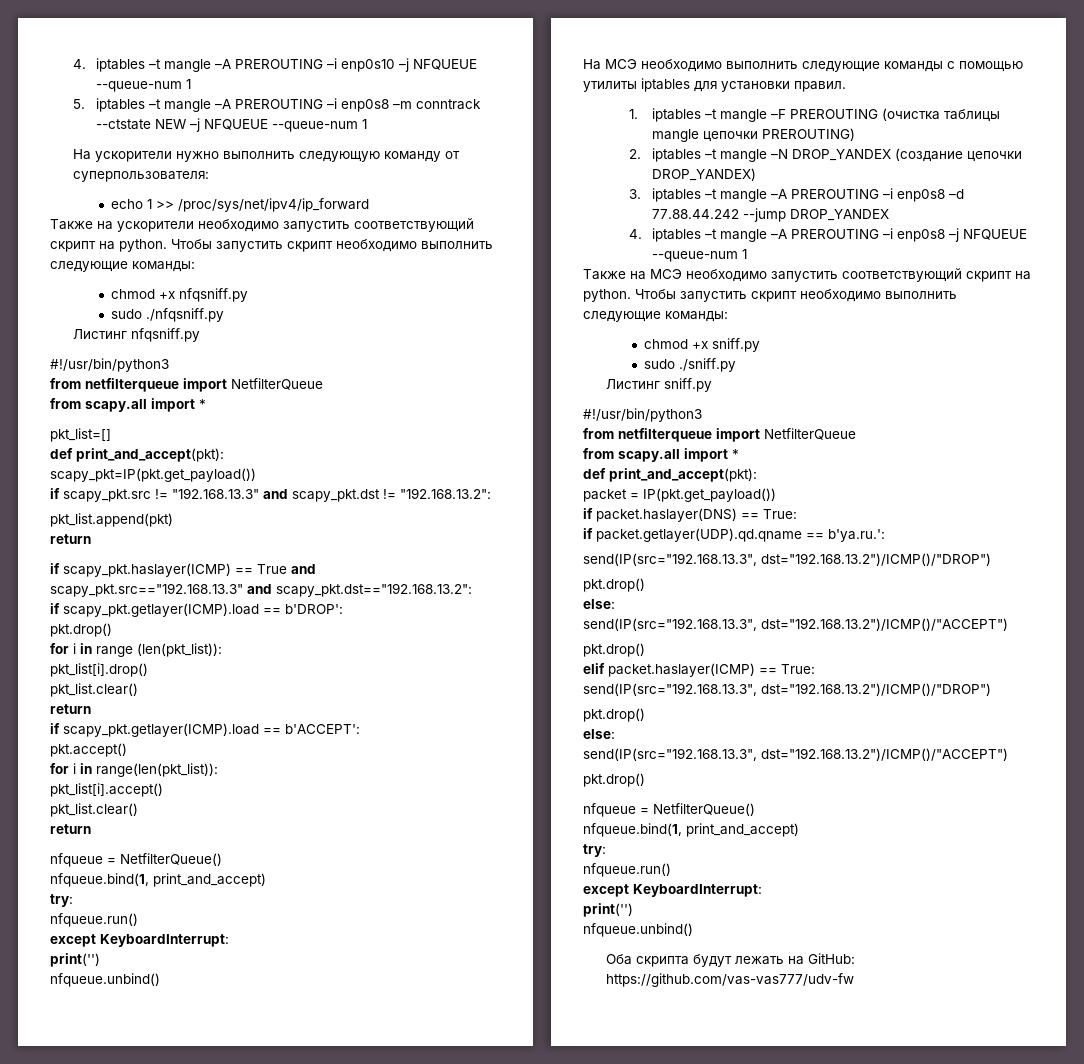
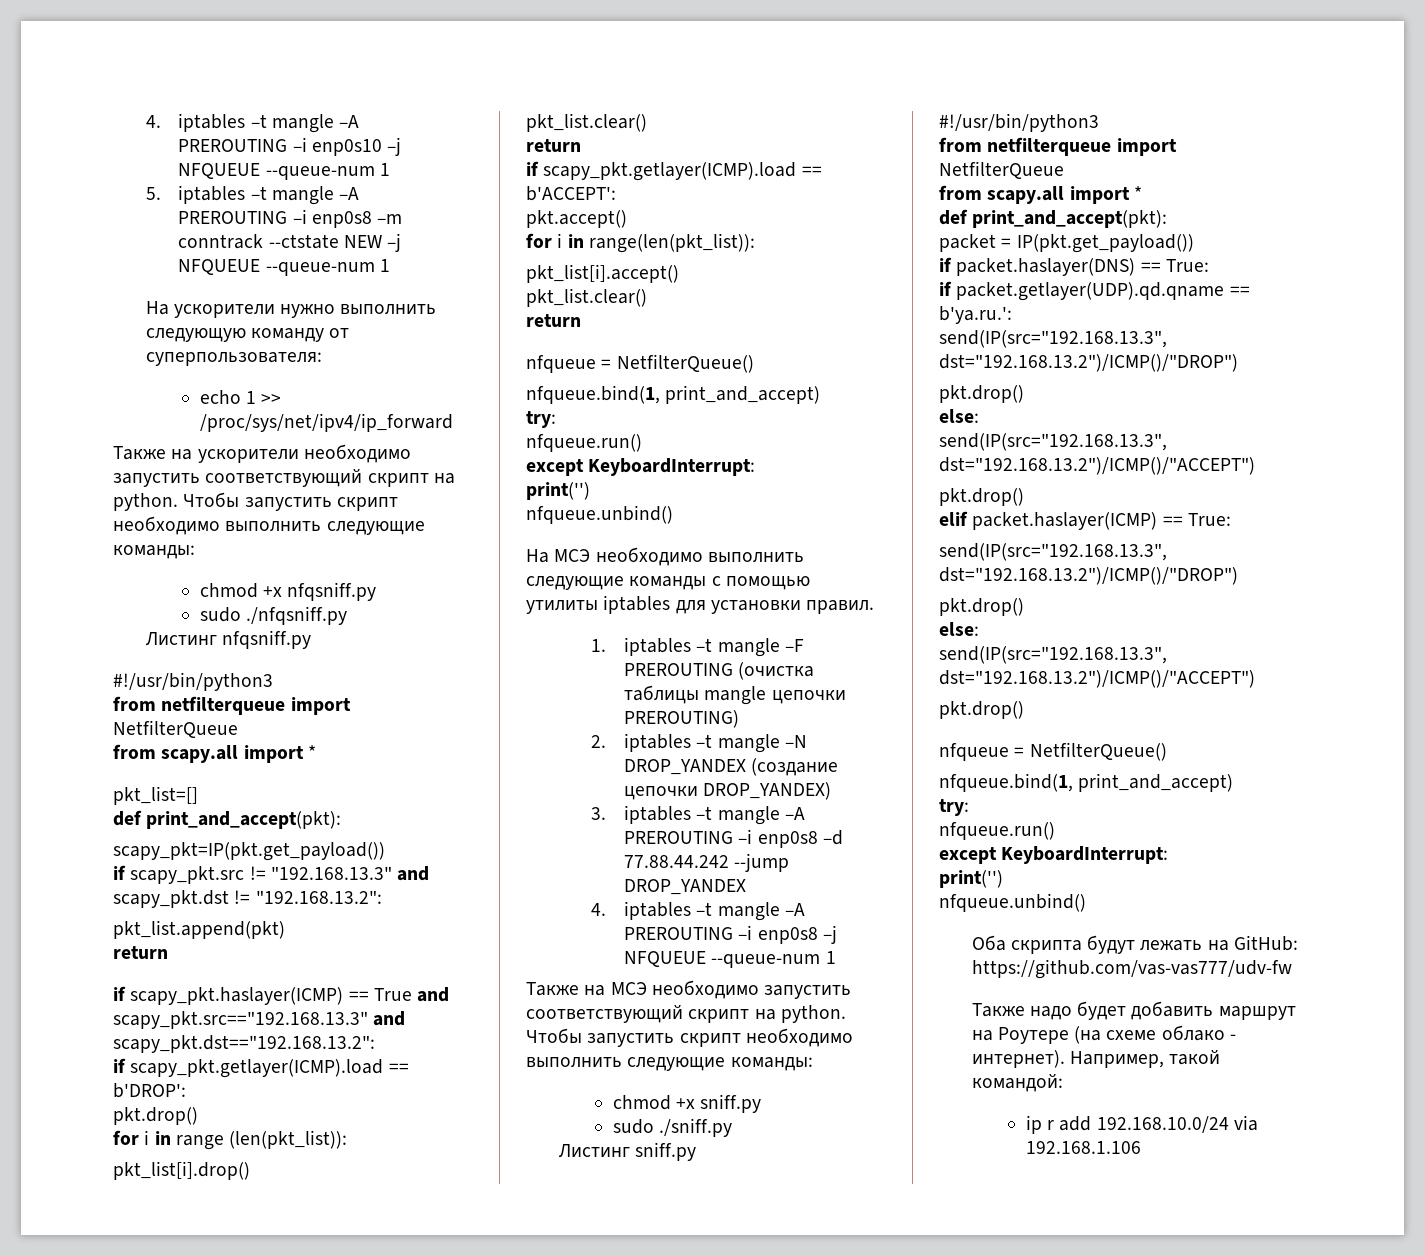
+ Также надо будет добавить маршрут на Роутере (на схеме облако - интернет). Например, такой командой:
+ ip r add 192.168.10.0/24 via 192.168.1.106

